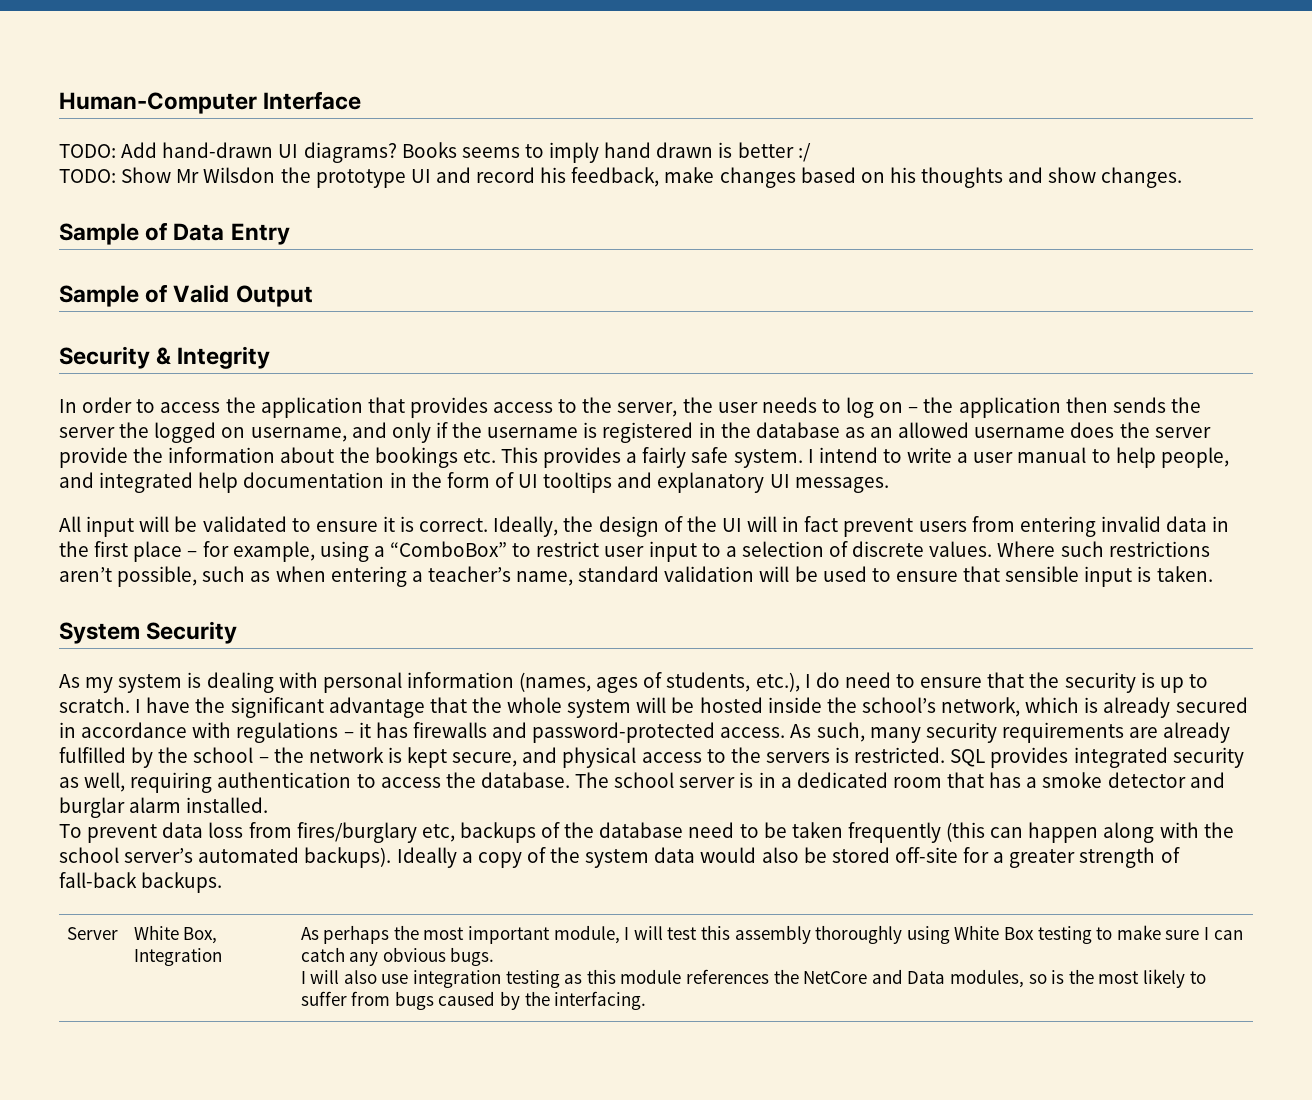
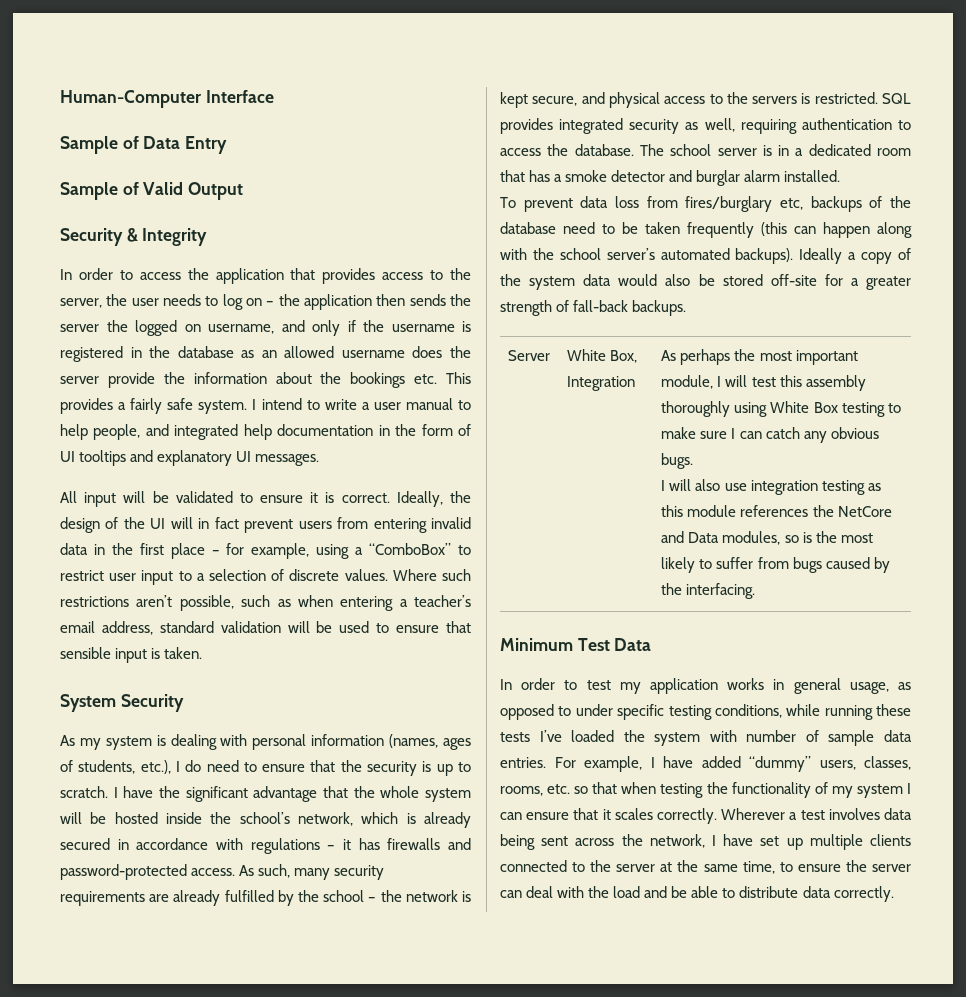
- TODO: Add hand-drawn UI diagrams? Books seems to imply hand drawn is better :/
- TODO: Show Mr Wilsdon the prototype UI and record his feedback, make changes based on his thoughts and show changes.
- Where such restrictions aren’t possible, such as when entering a teacher’s name, standard validation will be used to ensure that sensible input is taken.
+ Where such restrictions aren’t possible, such as when entering a teacher’s email address, standard validation will be used to ensure that sensible input is taken.
+ Minimum Test Data
+ In order to test my application works in general usage, as opposed to under specific testing conditions, while running these tests I’ve loaded the system with number of sample data entries. For example, I have added “dummy” users, classes, rooms, etc. so that when testing the functionality of my system I can ensure that it scales correctly. Wherever a test involves data being sent across the network, I have set up multiple clients connected to the server at the same time, to ensure the server can deal with the load and be able to distribute data correctly.

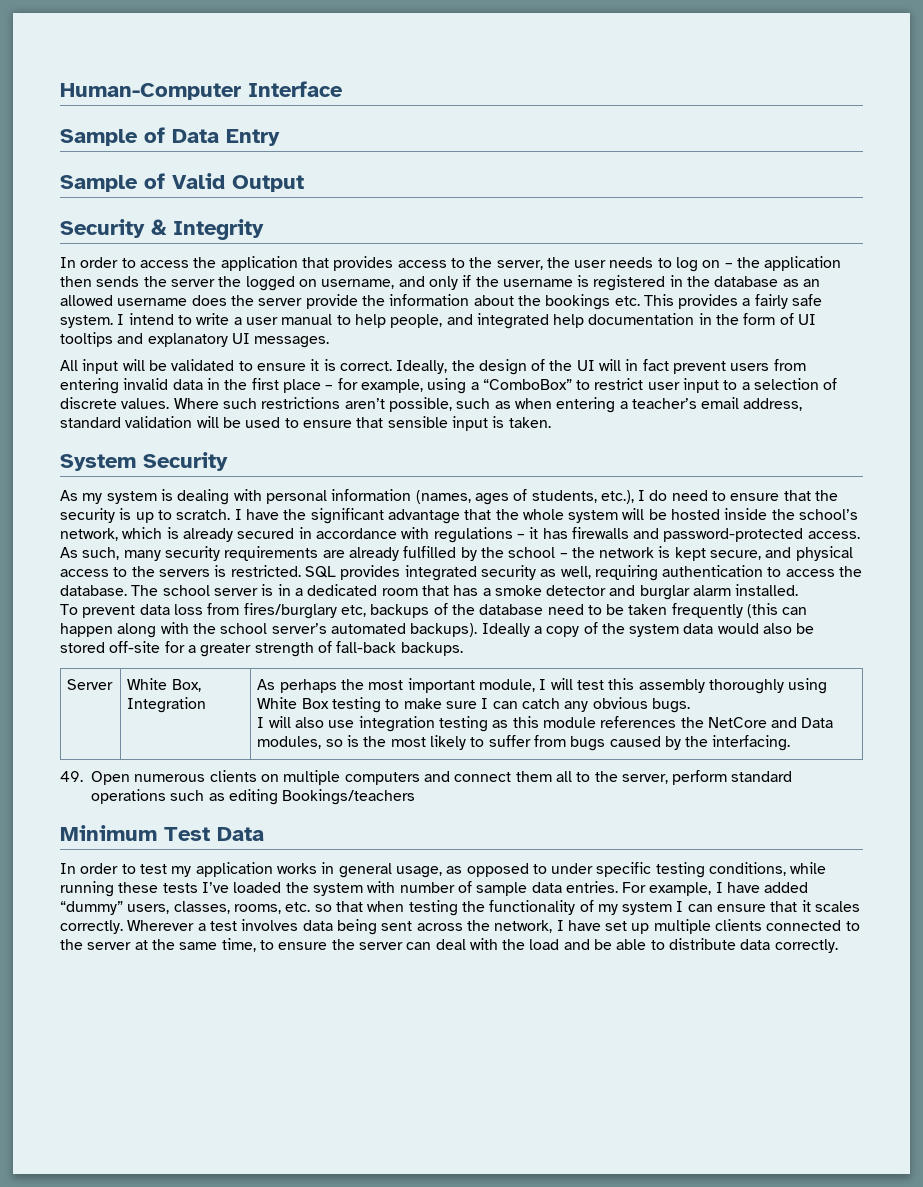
+ 49. Open numerous clients on multiple computers and connect them all to the server, perform standard operations such as editing Bookings/teachers

